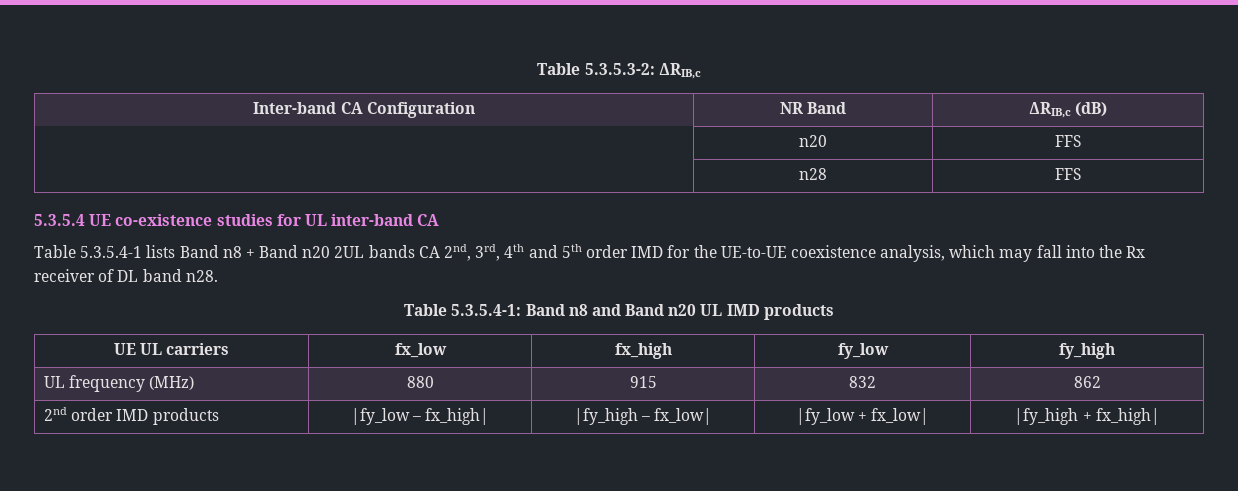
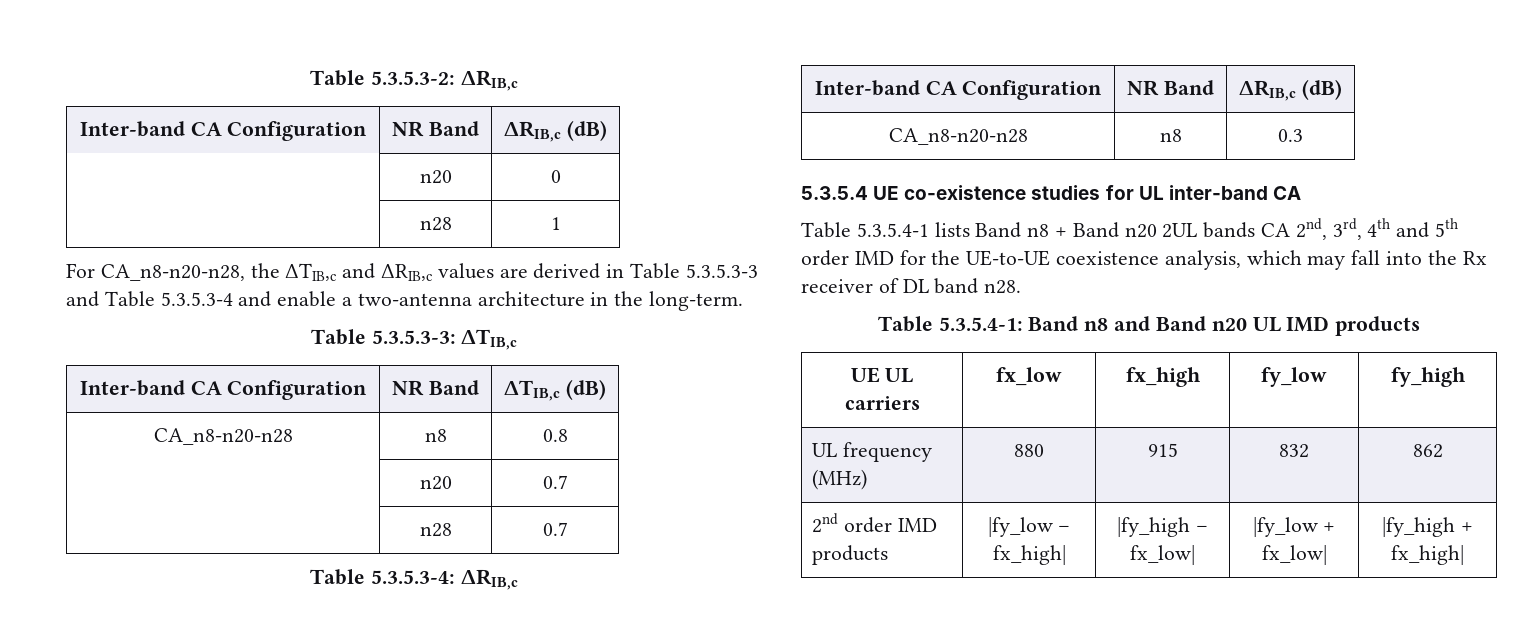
- | n20 | FFS
- | n28 | FFS
+ | n20 | 0
+ | n28 | 1
+ For CA_n8-n20-n28, the ΔTIB,c and ΔRIB,c values are derived in Table 5.3.5.3-3 and Table 5.3.5.3-4 and enable a two-antenna architecture in the long-term.
+ Table 5.3.5.3-3: ΔTIB,c
+ Inter-band CA Configuration | NR Band | ΔTIB,c (dB)
+ CA_n8-n20-n28 | n8 | 0.8
+ | n20 | 0.7
+ | n28 | 0.7
+ Table 5.3.5.3-4: ΔRIB,c
+ Inter-band CA Configuration | NR Band | ΔRIB,c (dB)
+ CA_n8-n20-n28 | n8 | 0.3

